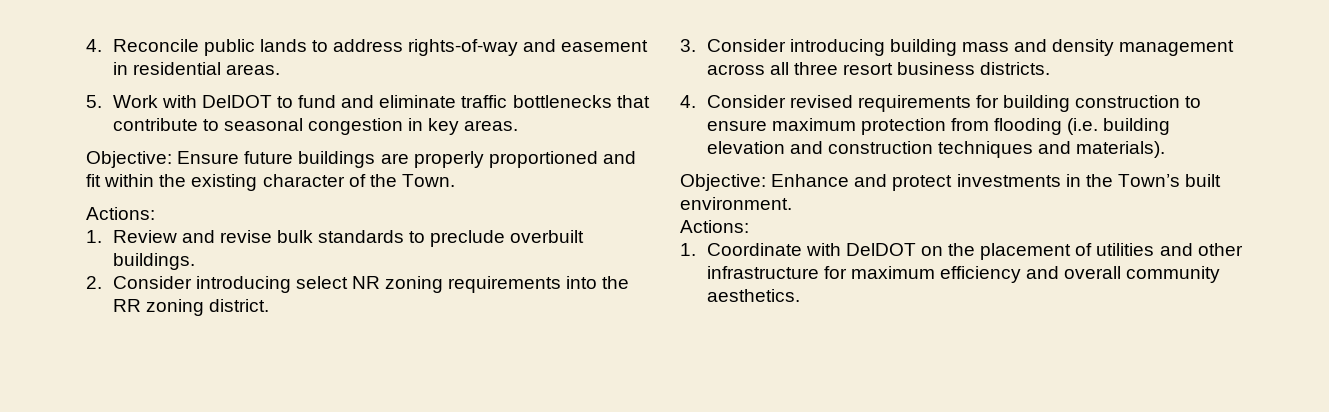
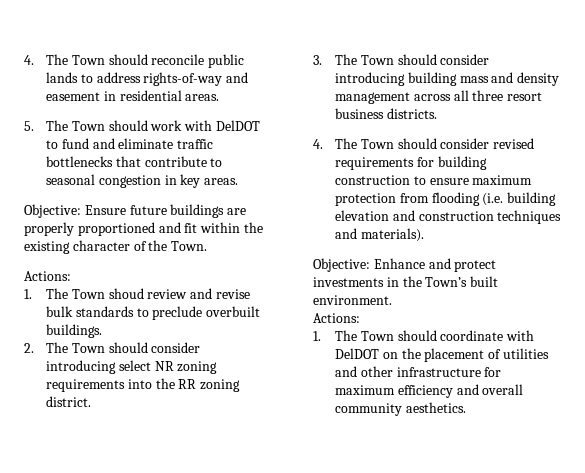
- 4. Reconcile public lands to address rights-of-way and easement in residential areas.
+ 4. The Town should reconcile public lands to address rights-of-way and easement in residential areas.
- 5. Work with DelDOT to fund and eliminate traffic bottlenecks that contribute to seasonal congestion in key areas.
+ 5. The Town should work with DelDOT to fund and eliminate traffic bottlenecks that contribute to seasonal congestion in key areas.
- 1. Review and revise bulk standards to preclude overbuilt buildings.
+ 1. The Town shoud review and revise bulk standards to preclude overbuilt buildings.
- 2. Consider introducing select NR zoning requirements into the RR zoning district.
+ 2. The Town should consider introducing select NR zoning requirements into the RR zoning district.
- 3. Consider introducing building mass and density management across all three resort business districts.
+ 3. The Town should consider introducing building mass and density management across all three resort business districts.
- 4. Consider revised requirements for building construction to ensure maximum protection from flooding (i.e. building elevation and construction techniques and materials).
+ 4. The Town should consider revised requirements for building construction to ensure maximum protection from flooding (i.e. building elevation and construction techniques and materials).
- 1. Coordinate with DelDOT on the placement of utilities and other infrastructure for maximum efficiency and overall community aesthetics.
+ 1. The Town should coordinate with DelDOT on the placement of utilities and other infrastructure for maximum efficiency and overall community aesthetics.

